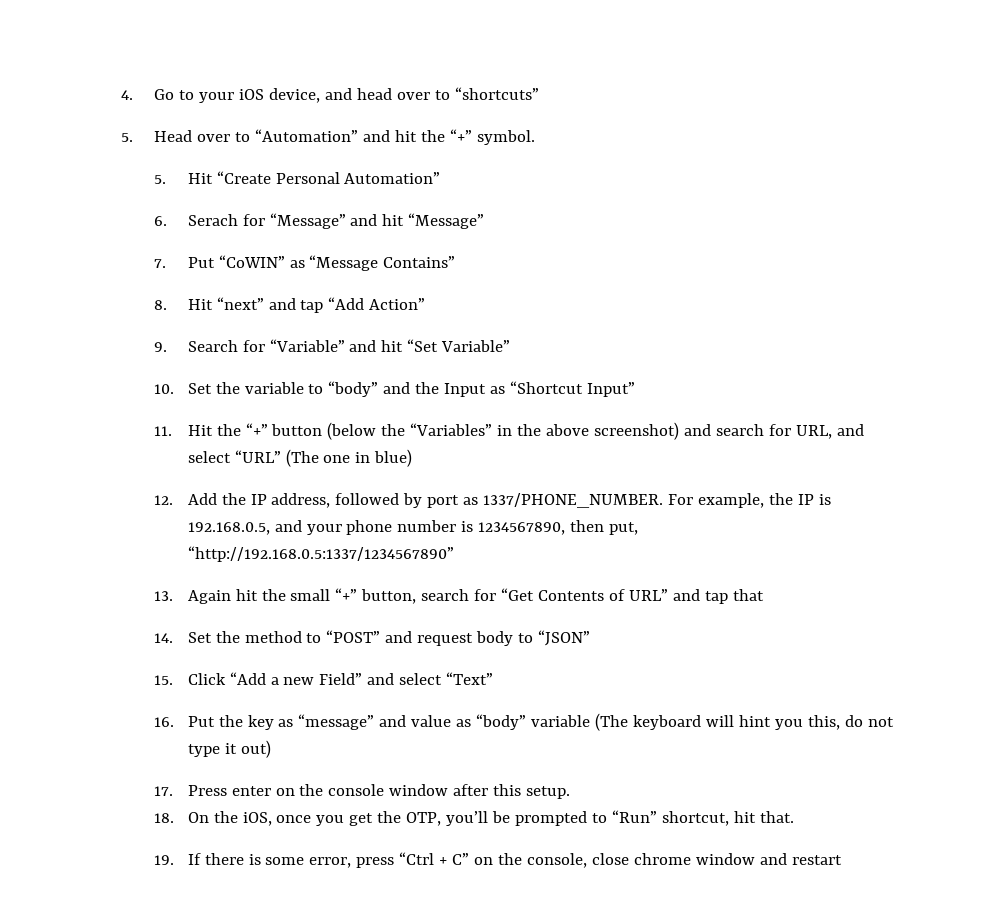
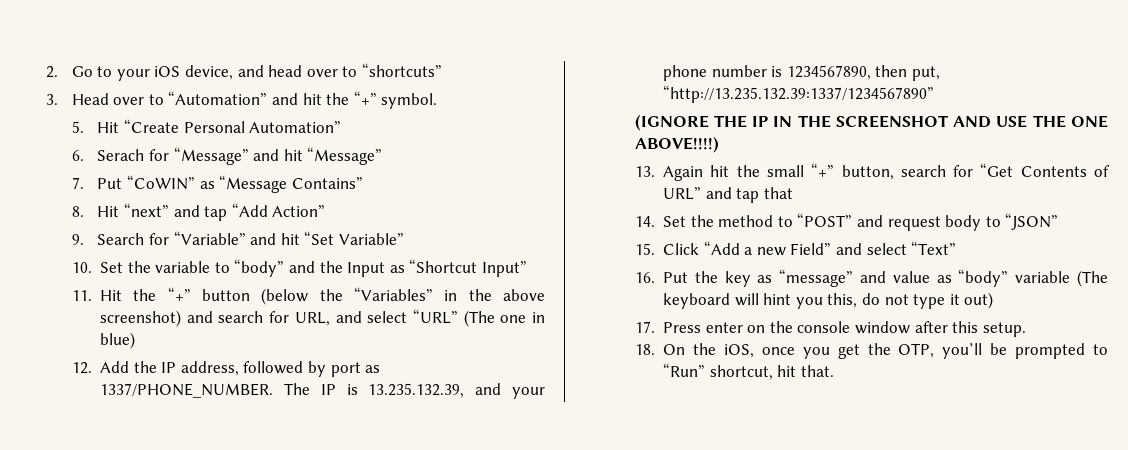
- 4. Go to your iOS device, and head over to “shortcuts”
+ 2. Go to your iOS device, and head over to “shortcuts”
- 5. Head over to “Automation” and hit the “+” symbol.
+ 3. Head over to “Automation” and hit the “+” symbol.
- For example, the IP is 192.168.0.5, and your phone number is 1234567890, then put, “http://192.168.0.5:1337/1234567890”
+ The IP is 13.235.132.39, and your phone number is 1234567890, then put, “http://13.235.132.39:1337/1234567890”
+ (IGNORE THE IP IN THE SCREENSHOT AND USE THE ONE ABOVE!!!!)
- 19. If there is some error, press “Ctrl + C” on the console, close chrome window and restart

